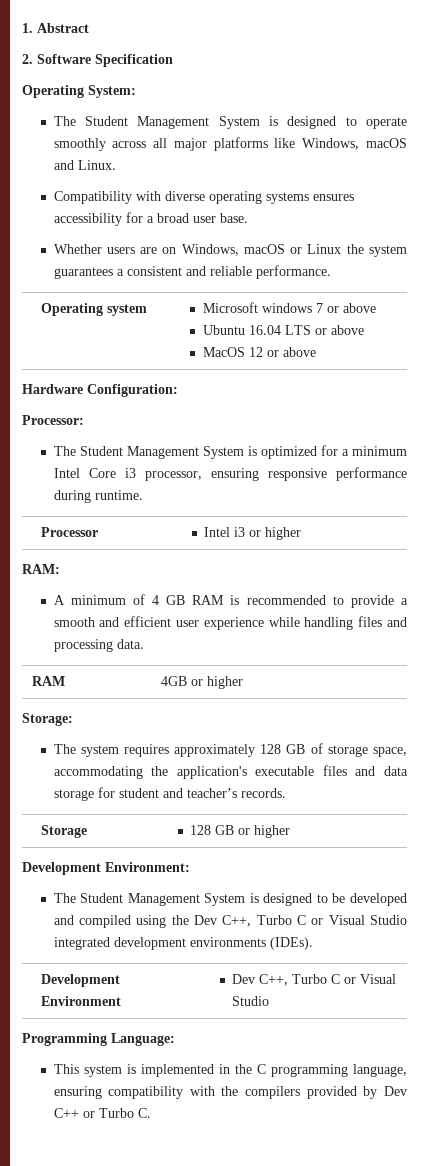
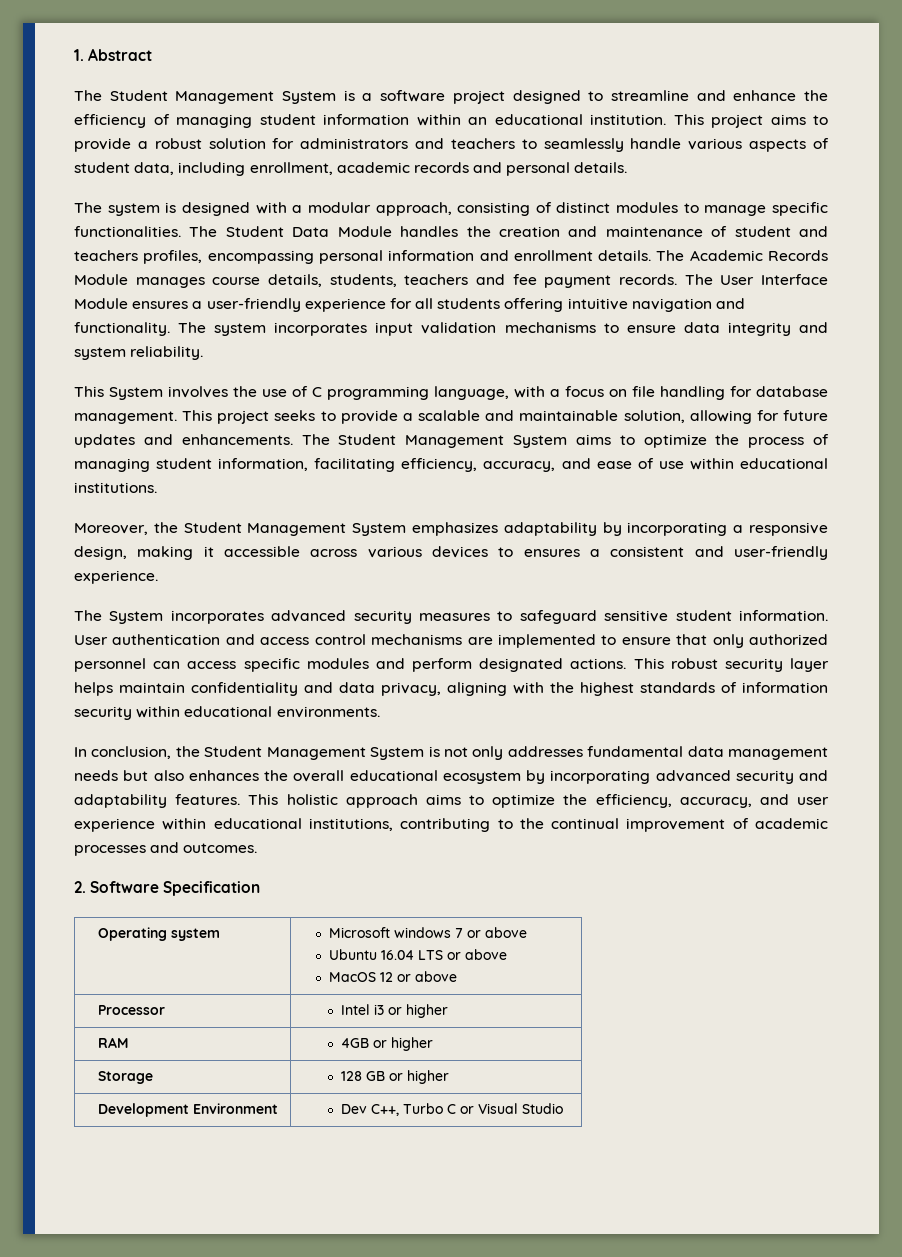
+ The Student Management System is a software project designed to streamline and enhance the efficiency of managing student information within an educational institution. This project aims to provide a robust solution for administrators and teachers to seamlessly handle various aspects of student data, including enrollment, academic records and personal details.
+ The system is designed with a modular approach, consisting of distinct modules to manage specific functionalities. The Student Data Module handles the creation and maintenance of student and teachers profiles, encompassing personal information and enrollment details. The Academic Records Module manages course details, students, teachers and fee payment records. The User Interface Module ensures a user-friendly experience for all students offering intuitive navigation and functionality. The system incorporates input validation mechanisms to ensure data integrity and system reliability.
+ This System involves the use of C programming language, with a focus on file handling for database management. This project seeks to provide a scalable and maintainable solution, allowing for future updates and enhancements. The Student Management System aims to optimize the process of managing student information, facilitating efficiency, accuracy, and ease of use within educational institutions.
+ Moreover, the Student Management System emphasizes adaptability by incorporating a responsive design, making it accessible across various devices to ensures a consistent and user-friendly experience.
+ The System incorporates advanced security measures to safeguard sensitive student information. User authentication and access control mechanisms are implemented to ensure that only authorized personnel can access specific modules and perform designated actions. This robust security layer helps maintain confidentiality and data privacy, aligning with the highest standards of information security within educational environments.
+ In conclusion, the Student Management System is not only addresses fundamental data management needs but also enhances the overall educational ecosystem by incorporating advanced security and adaptability features. This holistic approach aims to optimize the efficiency, accuracy, and user experience within educational institutions, contributing to the continual improvement of academic processes and outcomes.
  2. Software Specification
- Operating System:
- The Student Management System is designed to operate smoothly across all major platforms like Windows, macOS and Linux.
- Compatibility with diverse operating systems ensures accessibility for a broad user base.
- Whether users are on Windows, macOS or Linux the system guarantees a consistent and reliable performance.
- Hardware Configuration:
- Processor:
- The Student Management System is optimized for a minimum Intel Core i3 processor, ensuring responsive performance during runtime.
- RAM:
- A minimum of 4 GB RAM is recommended to provide a smooth and efficient user experience while handling files and processing data.
  RAM | 4GB or higher
- Storage:
- The system requires approximately 128 GB of storage space, accommodating the application's executable files and data storage for student and teacher’s records.
- Development Environment:
- The Student Management System is designed to be developed and compiled using the Dev C++, Turbo C or Visual Studio integrated development environments (IDEs).
- Programming Language:
- This system is implemented in the C programming language, ensuring compatibility with the compilers provided by Dev C++ or Turbo C.

